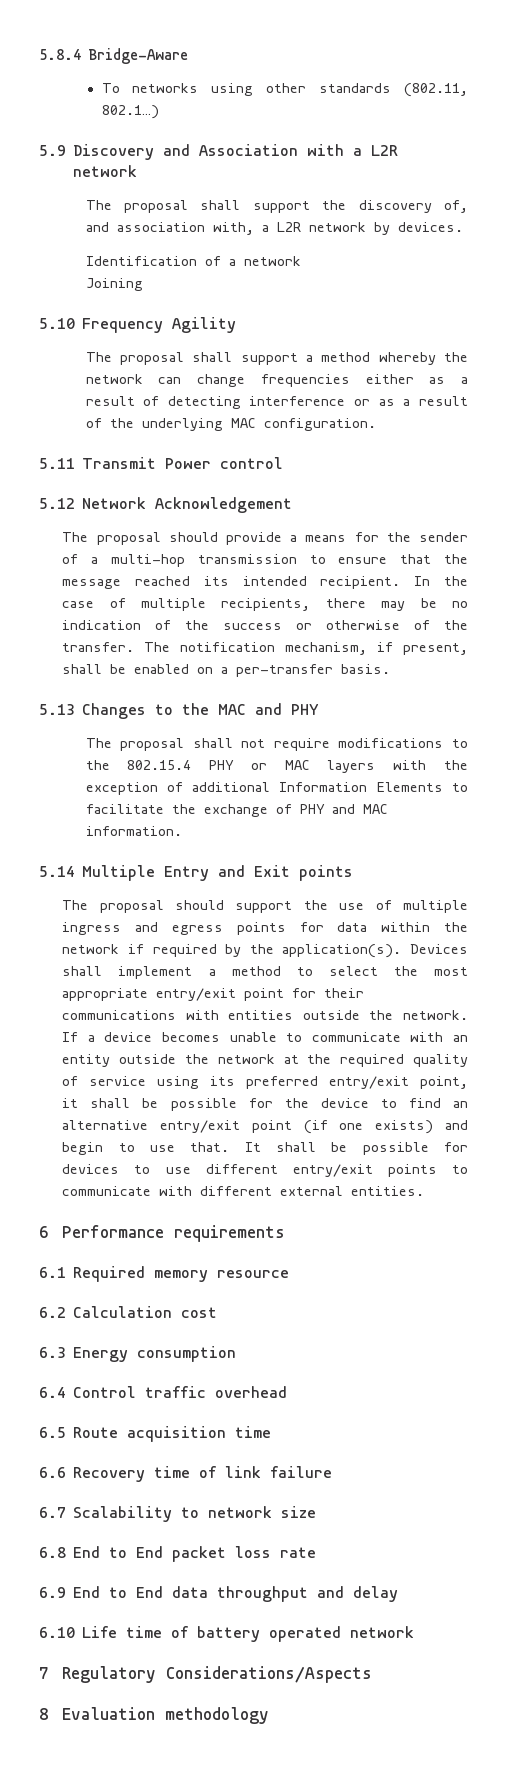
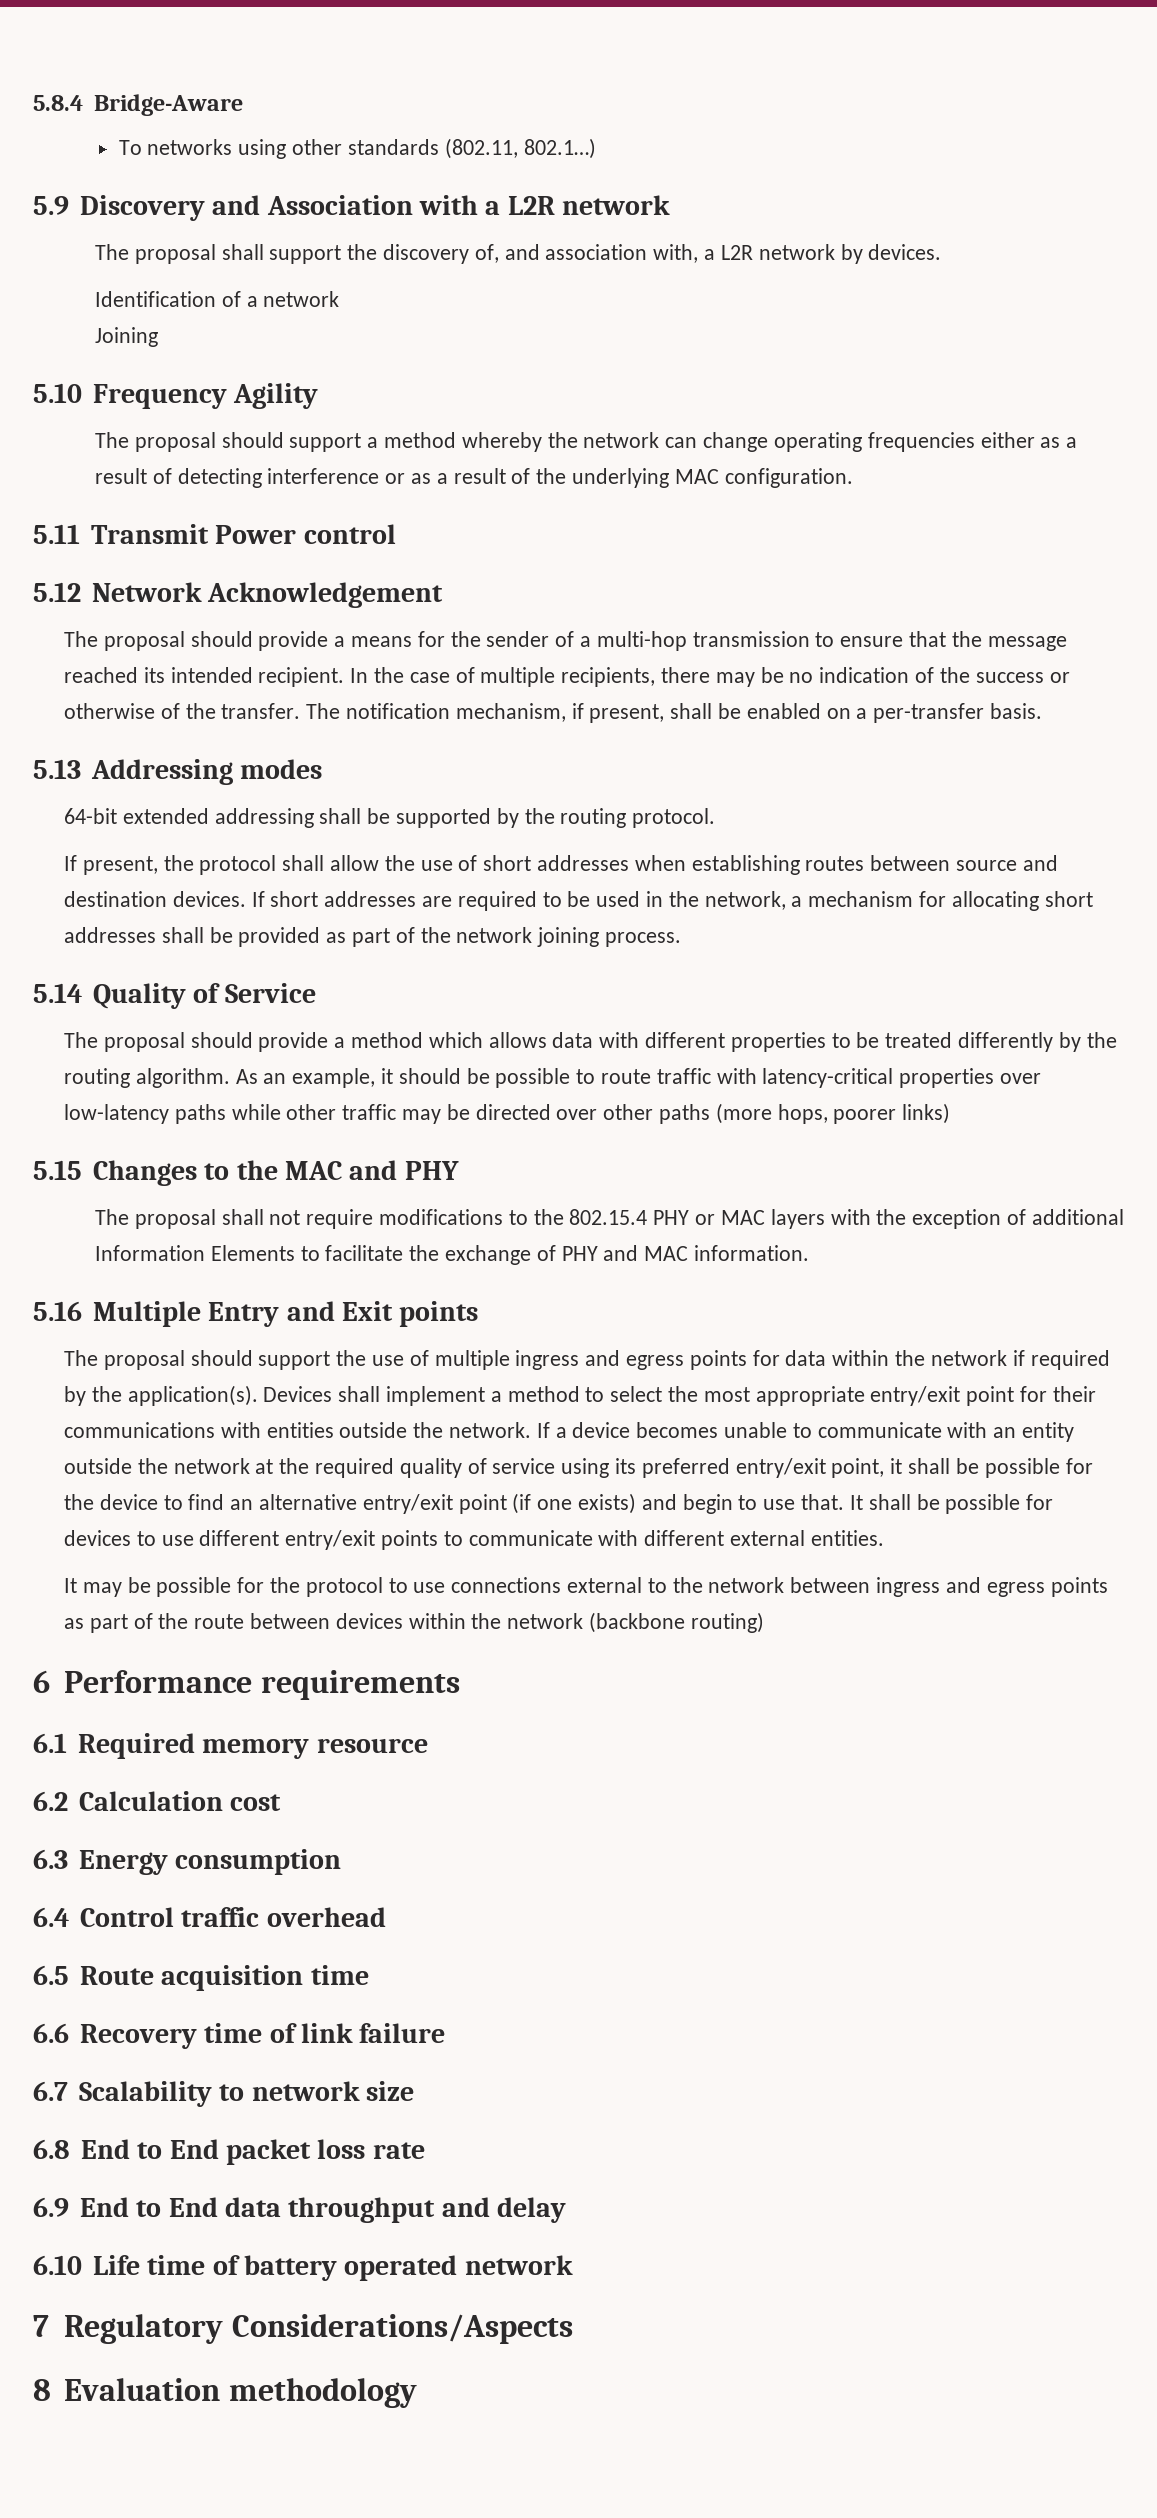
- The proposal shall support a method whereby the network can change frequencies either as a result of detecting interference or as a result of the underlying MAC configuration.
+ The proposal should support a method whereby the network can change operating frequencies either as a result of detecting interference or as a result of the underlying MAC configuration.
- 5.13 Changes to the MAC and PHY
+ 5.13 Addressing modes
+ 64-bit extended addressing shall be supported by the routing protocol.
+ If present, the protocol shall allow the use of short addresses when establishing routes between source and destination devices. If short addresses are required to be used in the network, a mechanism for allocating short addresses shall be provided as part of the network joining process.
+ 5.14 Quality of Service
+ The proposal should provide a method which allows data with different properties to be treated differently by the routing algorithm. As an example, it should be possible to route traffic with latency-critical properties over low-latency paths while other traffic may be directed over other paths (more hops, poorer links)
+ 5.15 Changes to the MAC and PHY
- 5.14 Multiple Entry and Exit points
+ 5.16 Multiple Entry and Exit points
+ It may be possible for the protocol to use connections external to the network between ingress and egress points as part of the route between devices within the network (backbone routing)

